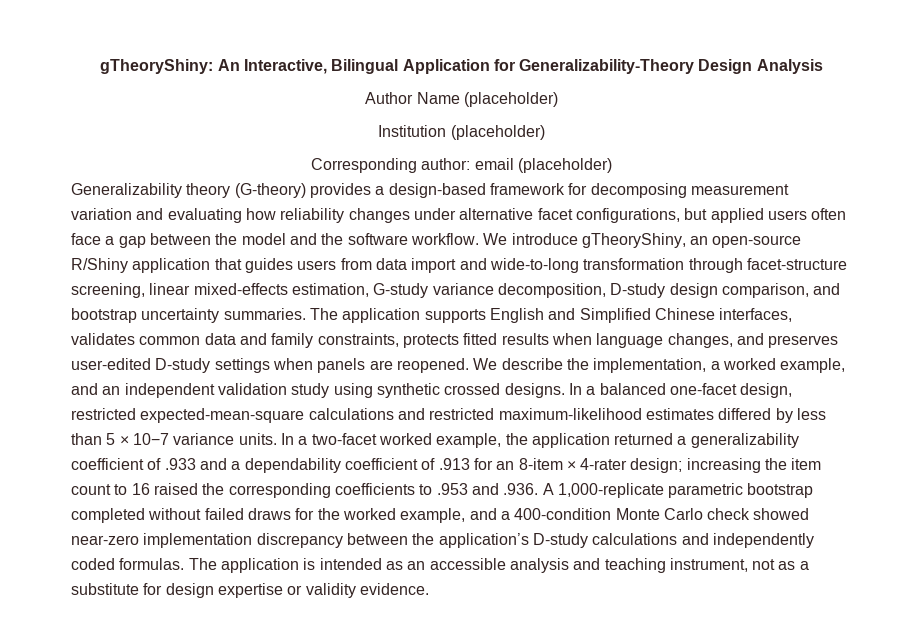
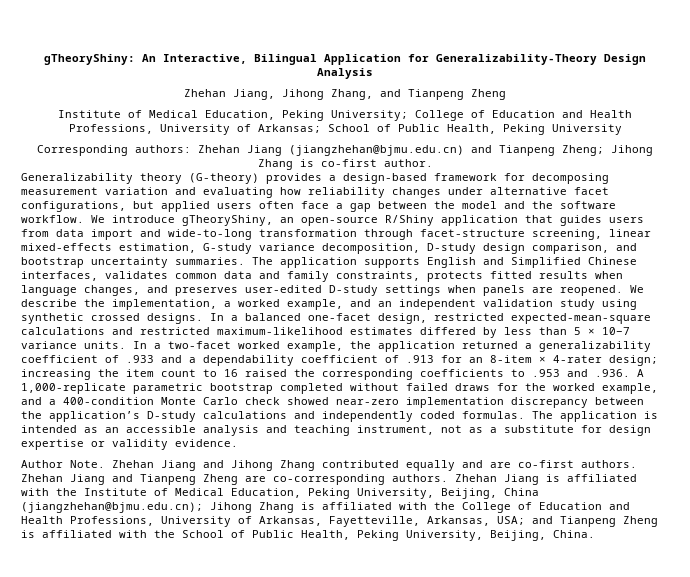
- Author Name (placeholder)
- Institution (placeholder)
- Corresponding author: email (placeholder)
+ Zhehan Jiang, Jihong Zhang, and Tianpeng Zheng
+ Institute of Medical Education, Peking University; College of Education and Health Professions, University of Arkansas; School of Public Health, Peking University
+ Corresponding authors: Zhehan Jiang (jiangzhehan@bjmu.edu.cn) and Tianpeng Zheng; Jihong Zhang is co-first author.
+ Author Note. Zhehan Jiang and Jihong Zhang contributed equally and are co-first authors. Zhehan Jiang and Tianpeng Zheng are co-corresponding authors. Zhehan Jiang is affiliated with the Institute of Medical Education, Peking University, Beijing, China (jiangzhehan@bjmu.edu.cn); Jihong Zhang is affiliated with the College of Education and Health Professions, University of Arkansas, Fayetteville, Arkansas, USA; and Tianpeng Zheng is affiliated with the School of Public Health, Peking University, Beijing, China.

